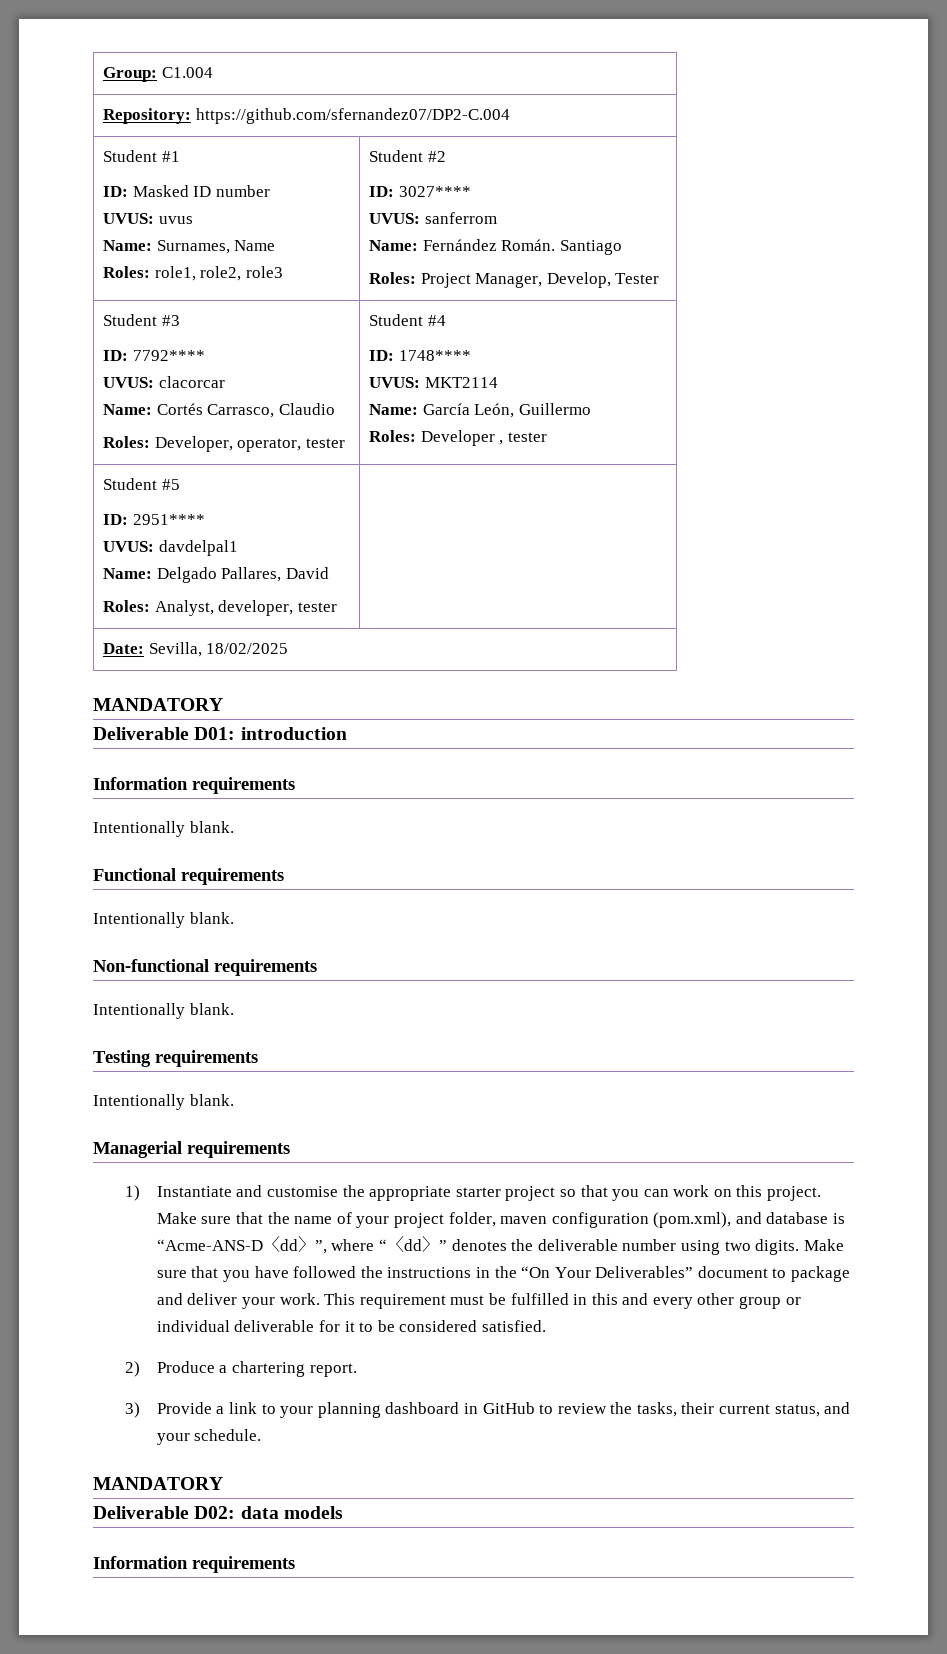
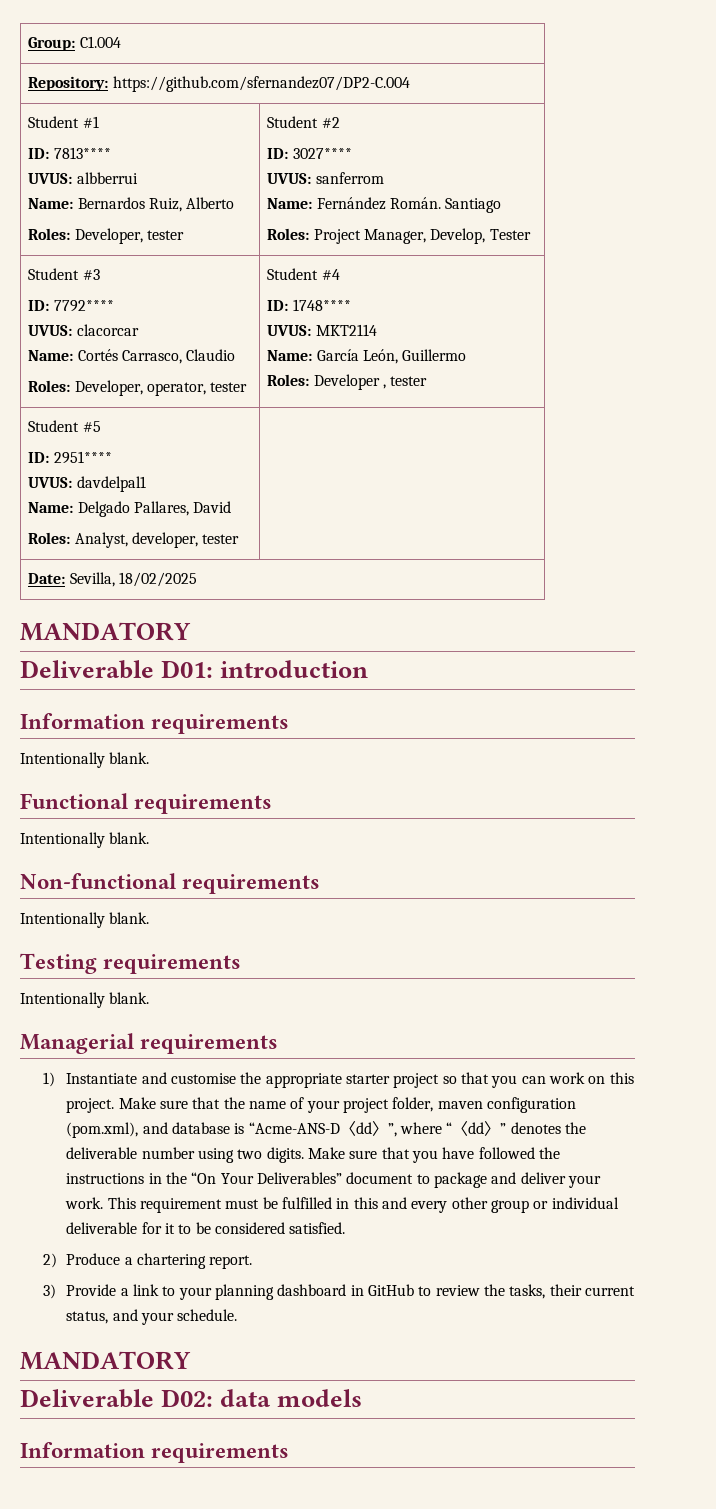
  Student #1
- ID: Masked ID number
- UVUS: uvus
- Name: Surnames, Name
- Roles: role1, role2, role3 | Student #2
+ ID: 7813****
+ UVUS: albberrui
+ Name: Bernardos Ruiz, Alberto
+ Roles: Developer, tester | Student #2

